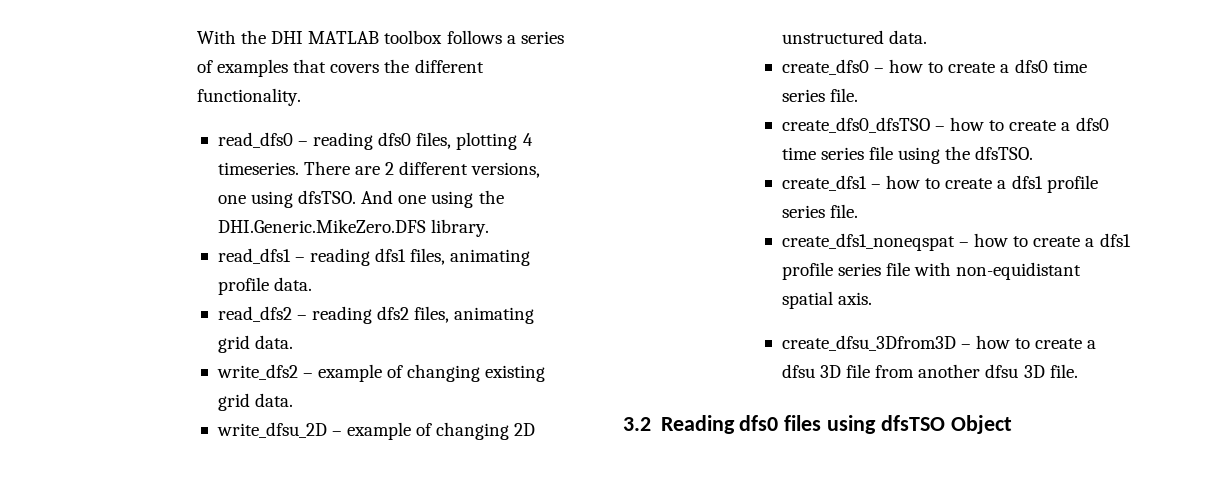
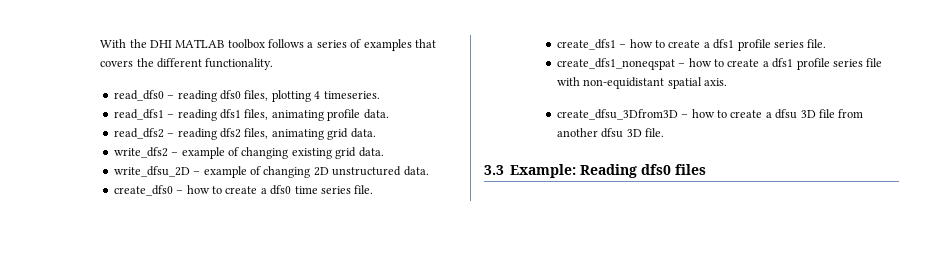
- There are 2 different versions, one using dfsTSO. And one using the DHI.Generic.MikeZero.DFS library.
- create_dfs0_dfsTSO – how to create a dfs0 time series file using the dfsTSO.
- 3.2 Reading dfs0 files using dfsTSO Object
+ 3.3 Example: Reading dfs0 files

